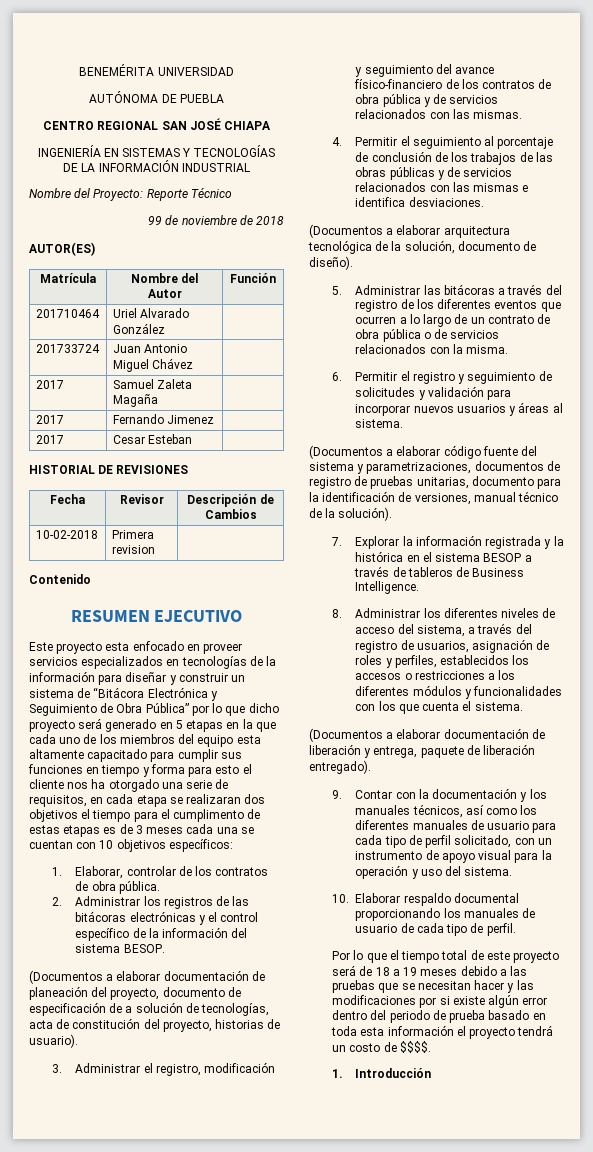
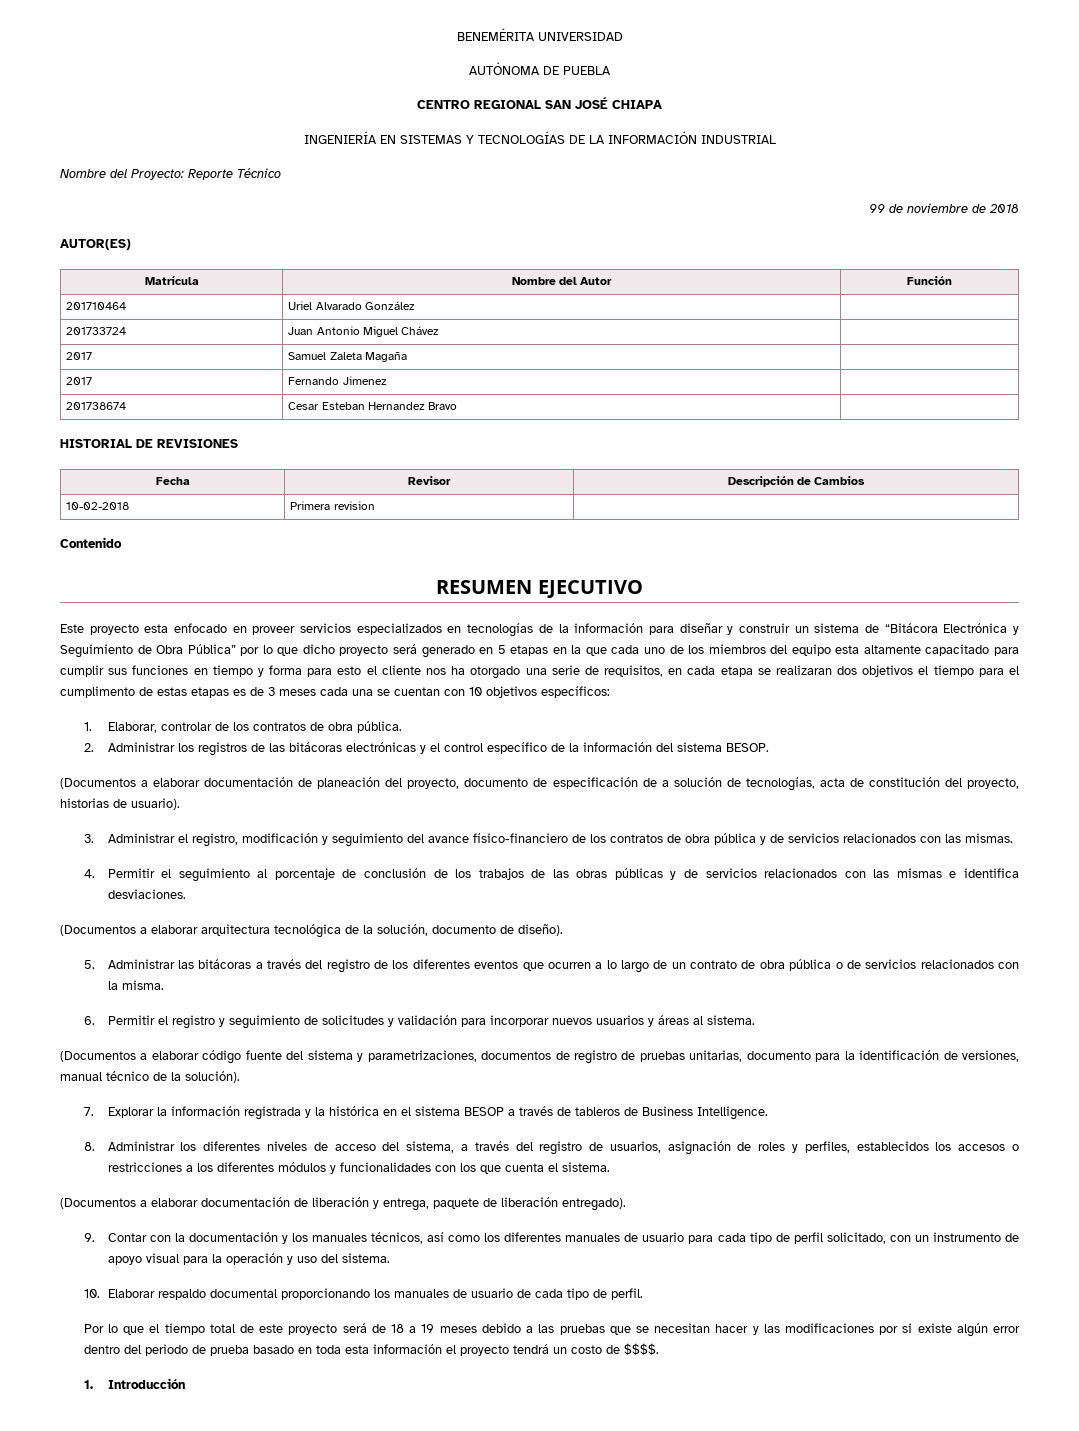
- 2017 | Cesar Esteban |
+ 201738674 | Cesar Esteban Hernandez Bravo |

